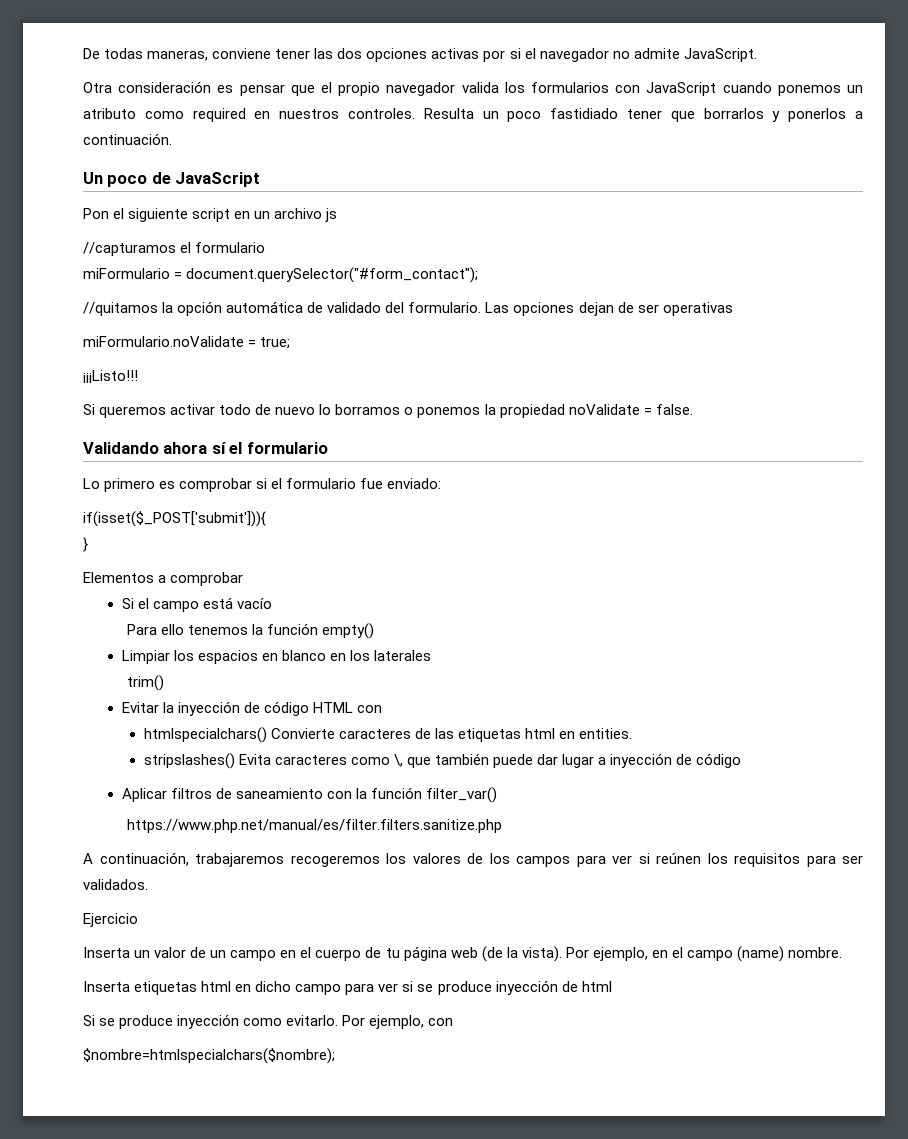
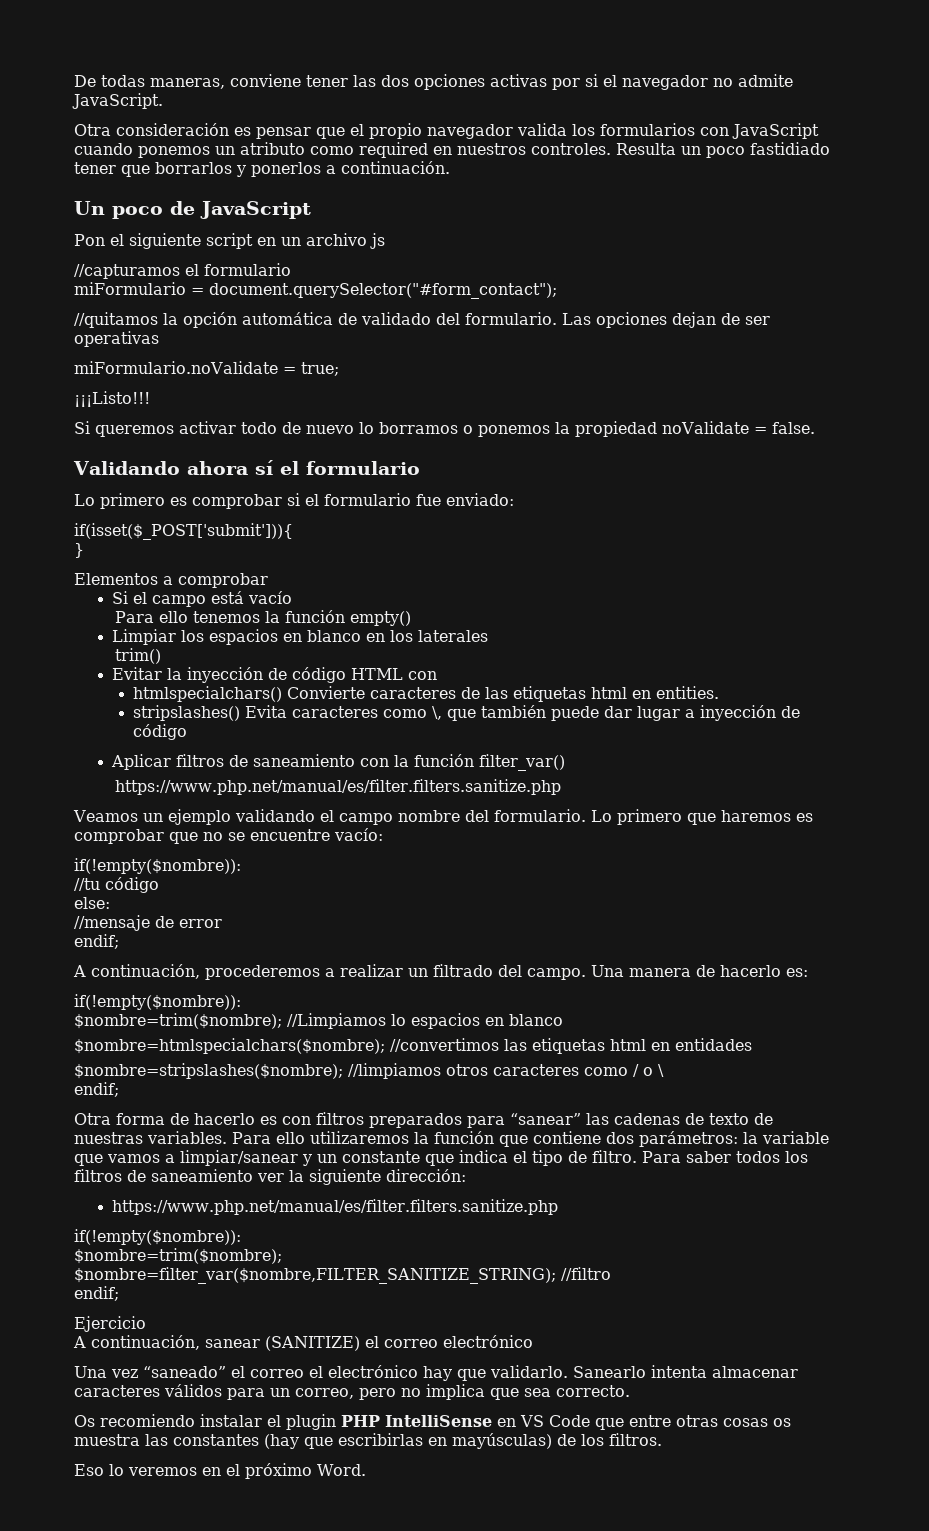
- A continuación, trabajaremos recogeremos los valores de los campos para ver si reúnen los requisitos para ser validados.
+ Veamos un ejemplo validando el campo nombre del formulario. Lo primero que haremos es comprobar que no se encuentre vacío:
+ if(!empty($nombre)):
+ //tu código
+ else:
+ //mensaje de error
+ endif;
+ A continuación, procederemos a realizar un filtrado del campo. Una manera de hacerlo es:
+ if(!empty($nombre)):
+ $nombre=trim($nombre); //Limpiamos lo espacios en blanco
+ $nombre=htmlspecialchars($nombre); //convertimos las etiquetas html en entidades
+ $nombre=stripslashes($nombre); //limpiamos otros caracteres como / o \
+ endif;
+ Otra forma de hacerlo es con filtros preparados para “sanear” las cadenas de texto de nuestras variables. Para ello utilizaremos la función que contiene dos parámetros: la variable que vamos a limpiar/sanear y un constante que indica el tipo de filtro. Para saber todos los filtros de saneamiento ver la siguiente dirección:
+ https://www.php.net/manual/es/filter.filters.sanitize.php
+ if(!empty($nombre)):
+ $nombre=trim($nombre);
+ $nombre=filter_var($nombre,FILTER_SANITIZE_STRING); //filtro
+ endif;
  Ejercicio
- Inserta un valor de un campo en el cuerpo de tu página web (de la vista). Por ejemplo, en el campo (name) nombre.
- Inserta etiquetas html en dicho campo para ver si se produce inyección de html
- Si se produce inyección como evitarlo. Por ejemplo, con
- $nombre=htmlspecialchars($nombre);
+ A continuación, sanear (SANITIZE) el correo electrónico
+ Una vez “saneado” el correo el electrónico hay que validarlo. Sanearlo intenta almacenar caracteres válidos para un correo, pero no implica que sea correcto.
+ Os recomiendo instalar el plugin PHP IntelliSense en VS Code que entre otras cosas os muestra las constantes (hay que escribirlas en mayúsculas) de los filtros.
+ Eso lo veremos en el próximo Word.

